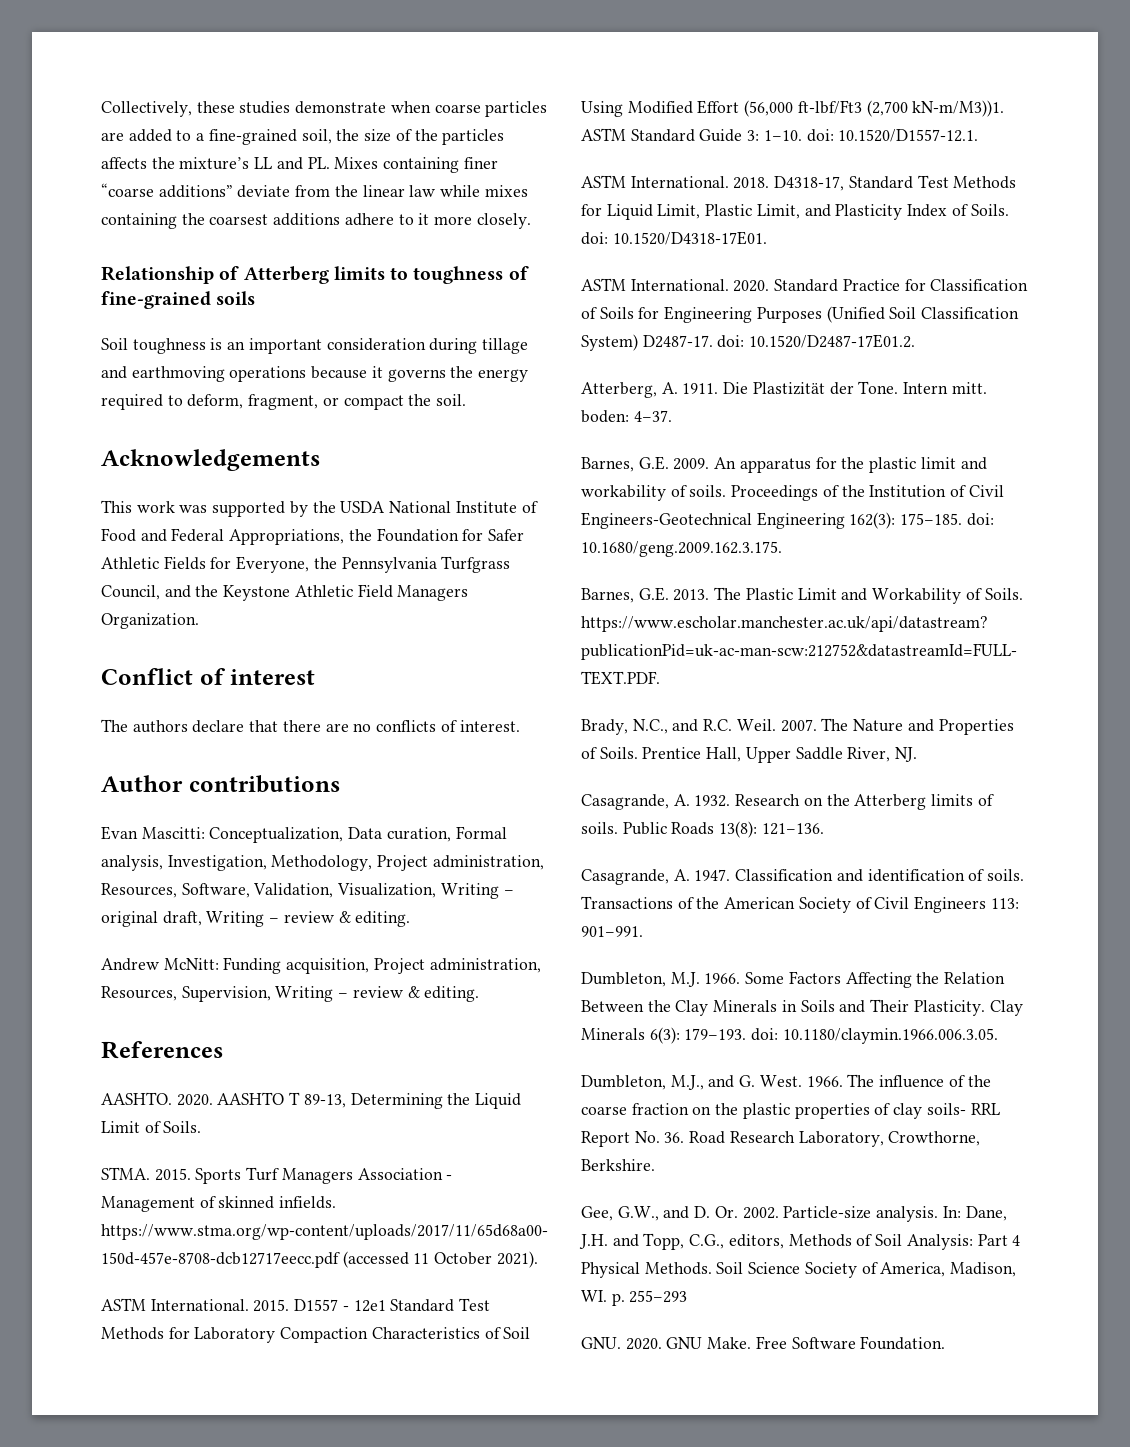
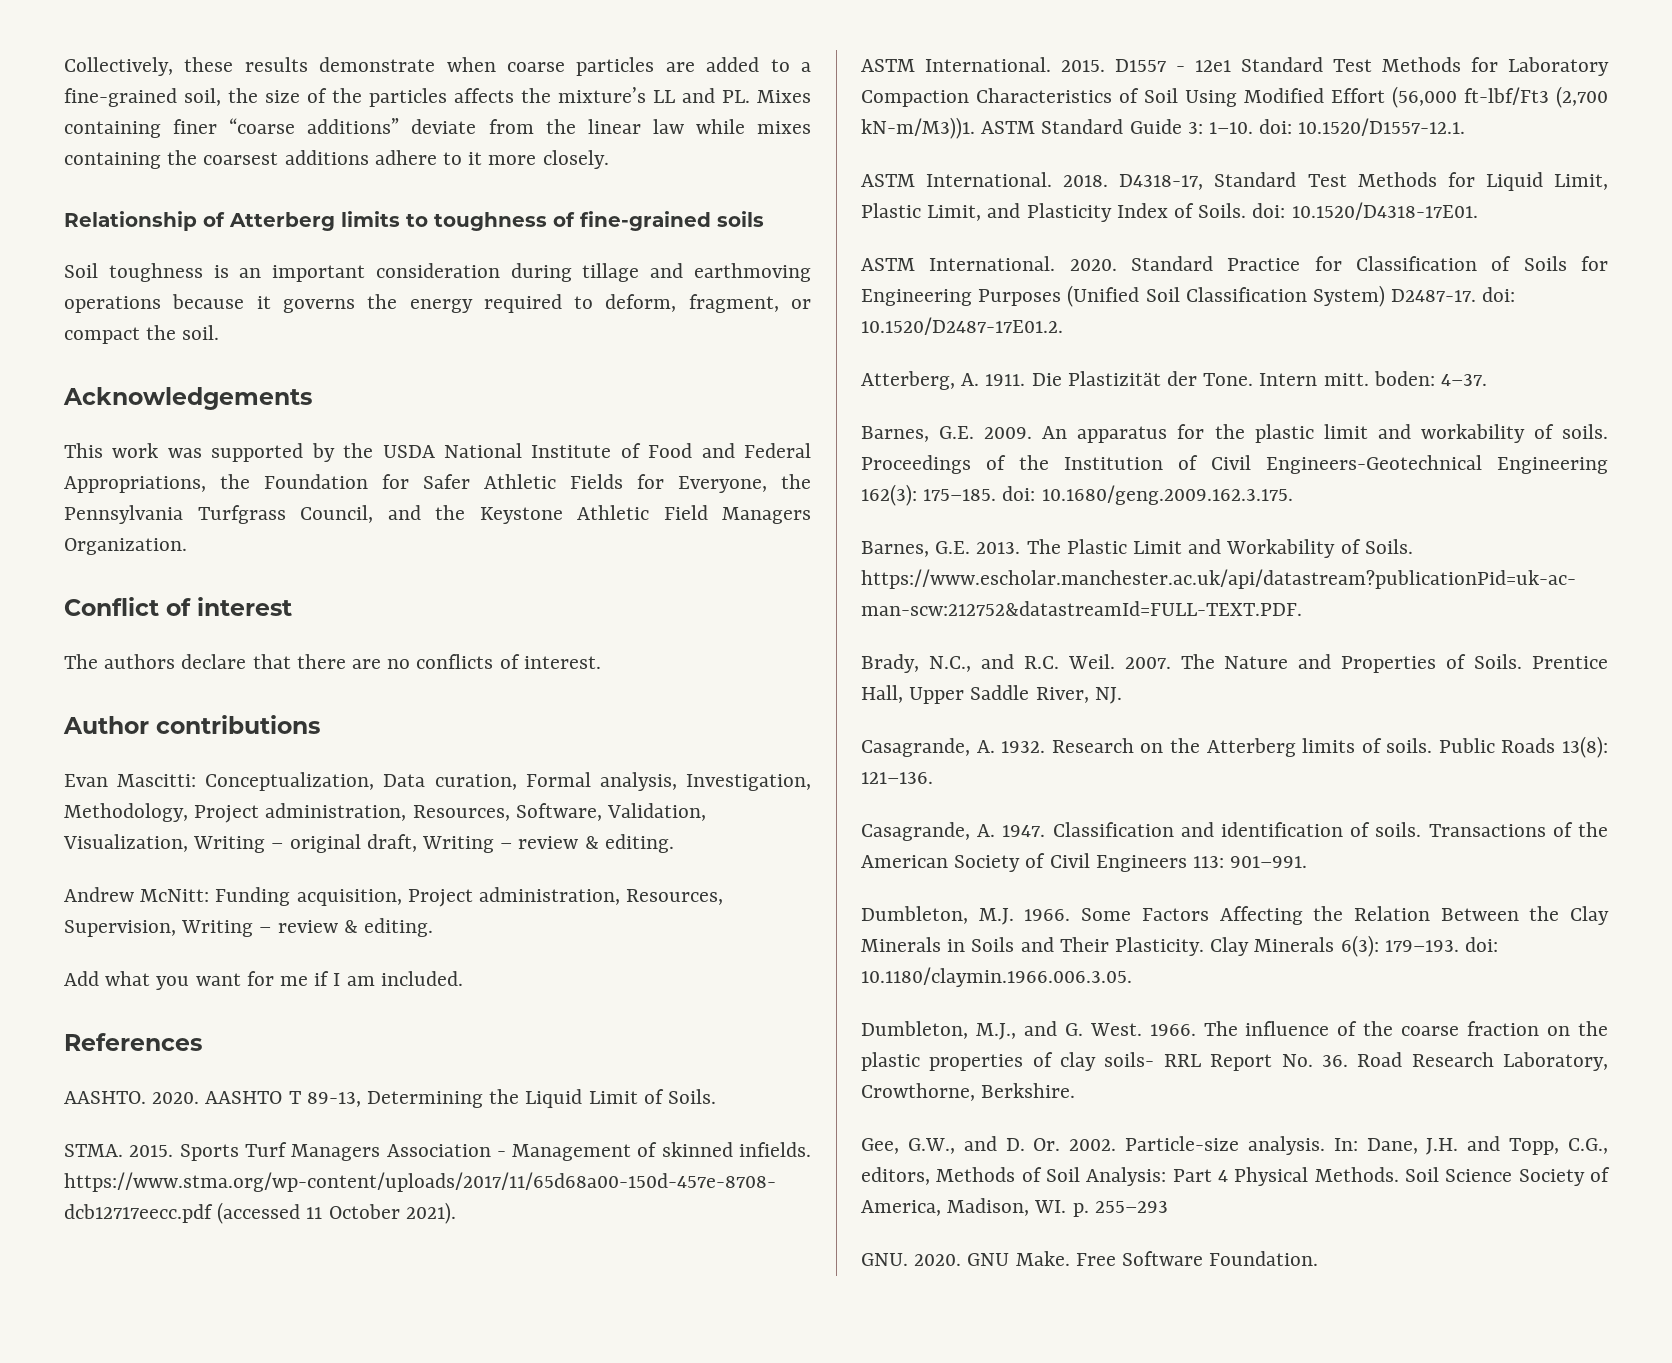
- Collectively, these studies demonstrate when coarse particles are added to a fine-grained soil, the size of the particles affects the mixture’s LL and PL. Mixes containing finer “coarse additions” deviate from the linear law while mixes containing the coarsest additions adhere to it more closely.
+ Collectively, these results demonstrate when coarse particles are added to a fine-grained soil, the size of the particles affects the mixture’s LL and PL. Mixes containing finer “coarse additions” deviate from the linear law while mixes containing the coarsest additions adhere to it more closely.
+ Add what you want for me if I am included.

